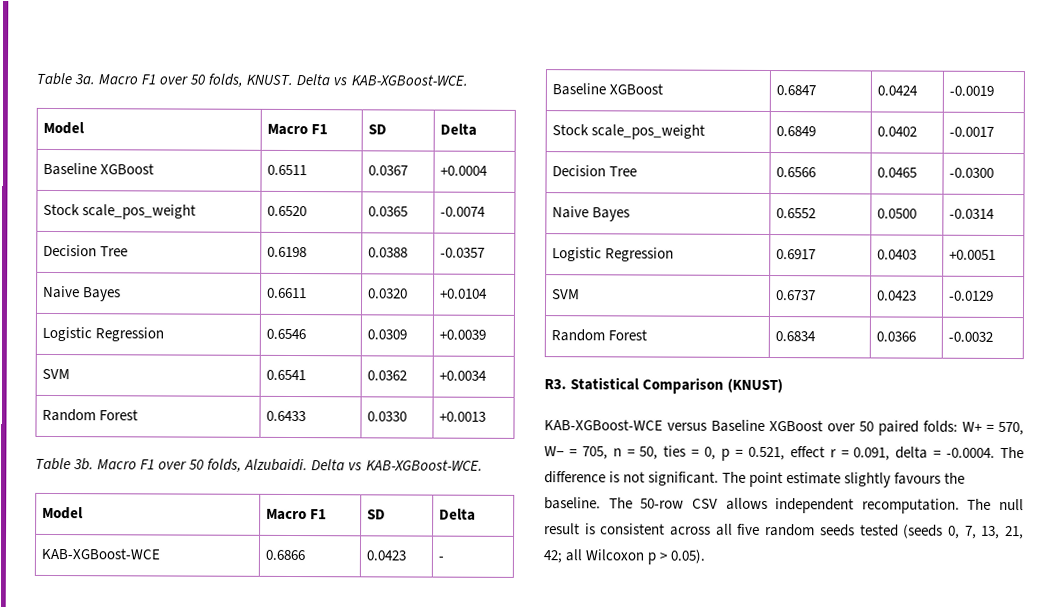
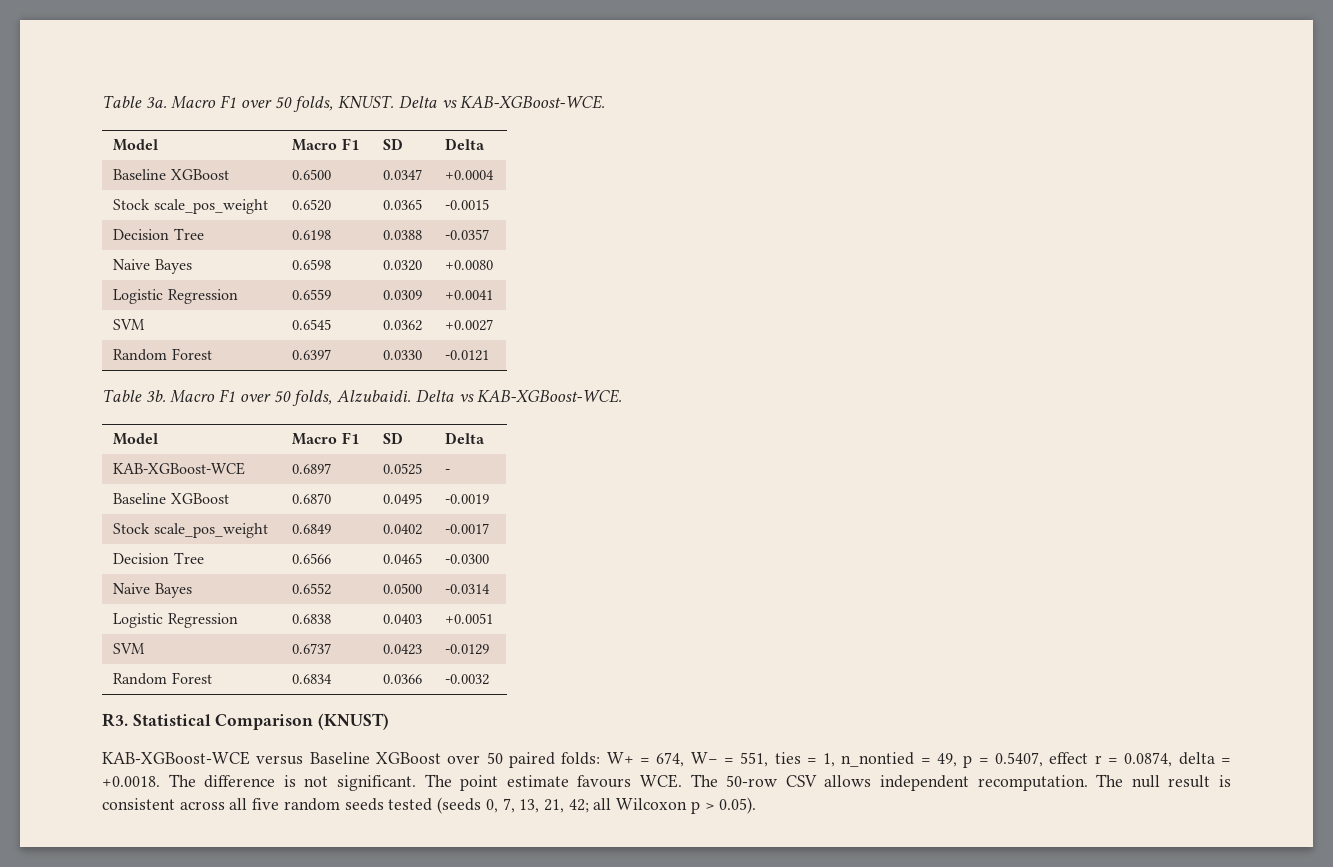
- Baseline XGBoost | 0.6511 | 0.0367 | +0.0004
+ Baseline XGBoost | 0.6500 | 0.0347 | +0.0004
- Stock scale_pos_weight | 0.6520 | 0.0365 | -0.0074
+ Stock scale_pos_weight | 0.6520 | 0.0365 | -0.0015
- Naive Bayes | 0.6611 | 0.0320 | +0.0104
- Logistic Regression | 0.6546 | 0.0309 | +0.0039
- SVM | 0.6541 | 0.0362 | +0.0034
- Random Forest | 0.6433 | 0.0330 | +0.0013
+ Naive Bayes | 0.6598 | 0.0320 | +0.0080
+ Logistic Regression | 0.6559 | 0.0309 | +0.0041
+ SVM | 0.6545 | 0.0362 | +0.0027
+ Random Forest | 0.6397 | 0.0330 | -0.0121
- KAB-XGBoost-WCE | 0.6866 | 0.0423 | -
+ KAB-XGBoost-WCE | 0.6897 | 0.0525 | -
- Baseline XGBoost | 0.6847 | 0.0424 | -0.0019
+ Baseline XGBoost | 0.6870 | 0.0495 | -0.0019
- Logistic Regression | 0.6917 | 0.0403 | +0.0051
+ Logistic Regression | 0.6838 | 0.0403 | +0.0051
- KAB-XGBoost-WCE versus Baseline XGBoost over 50 paired folds: W+ = 570, W− = 705, n = 50, ties = 0, p = 0.521, effect r = 0.091, delta = -0.0004. The difference is not significant.
+ KAB-XGBoost-WCE versus Baseline XGBoost over 50 paired folds: W+ = 674, W− = 551, ties = 1, n_nontied = 49, p = 0.5407, effect r = 0.0874, delta = +0.0018. The difference is not significant.
- The point estimate slightly favours the baseline. The 50-row CSV allows independent recomputation.
+ The point estimate favours WCE. The 50-row CSV allows independent recomputation.

